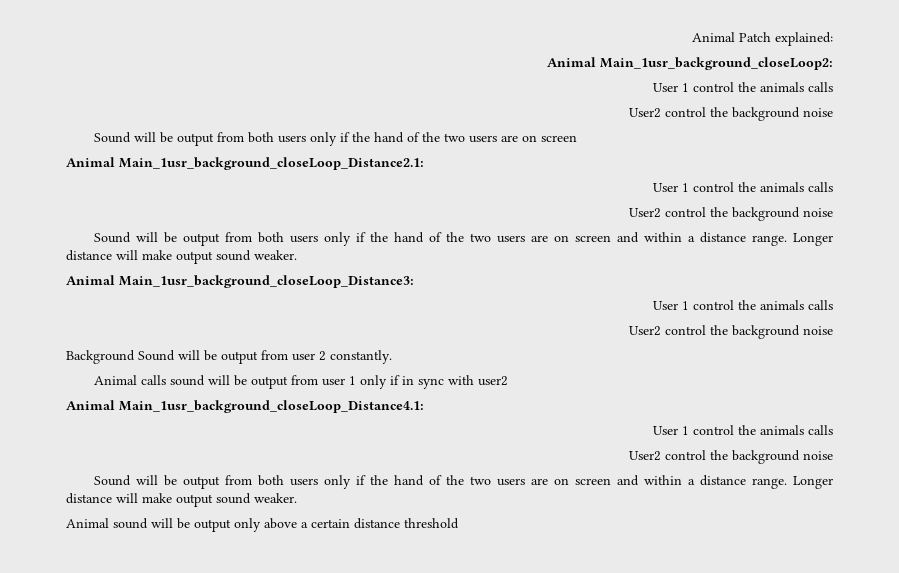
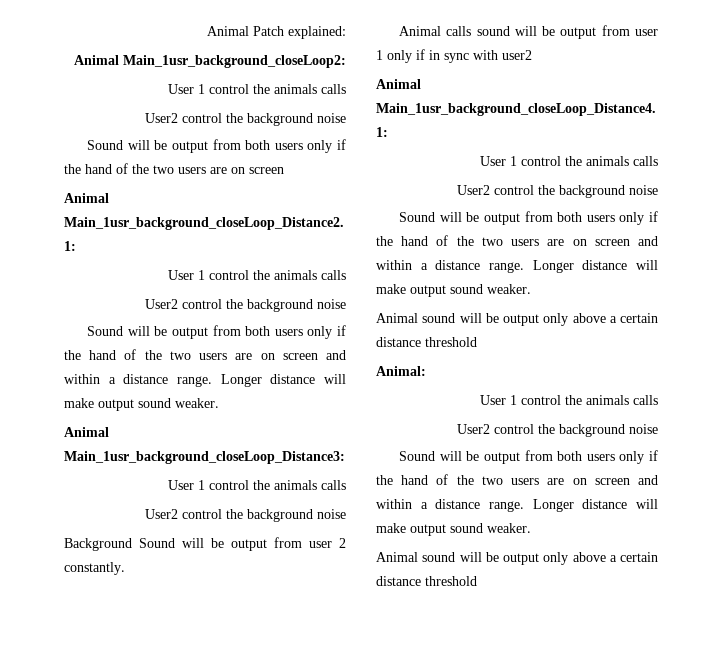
+ Animal:
+ User 1 control the animals calls
+ User2 control the background noise
+ Sound will be output from both users only if the hand of the two users are on screen and within a distance range. Longer distance will make output sound weaker.
+ Animal sound will be output only above a certain distance threshold

